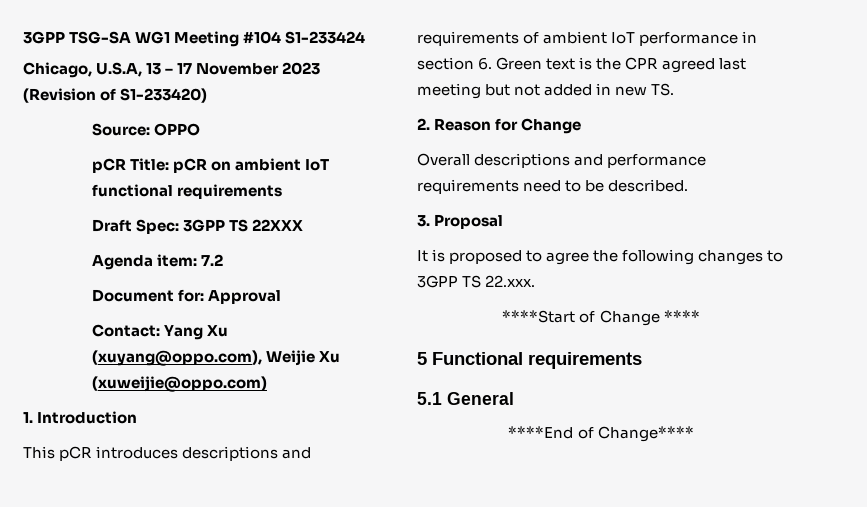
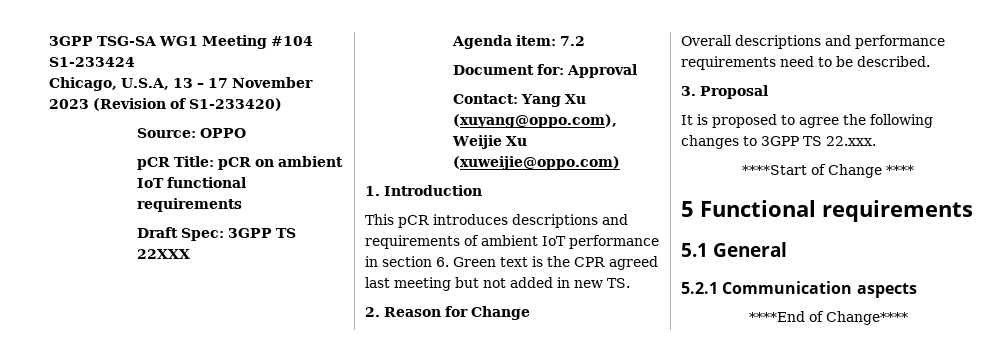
+ 5.2.1 Communication aspects

